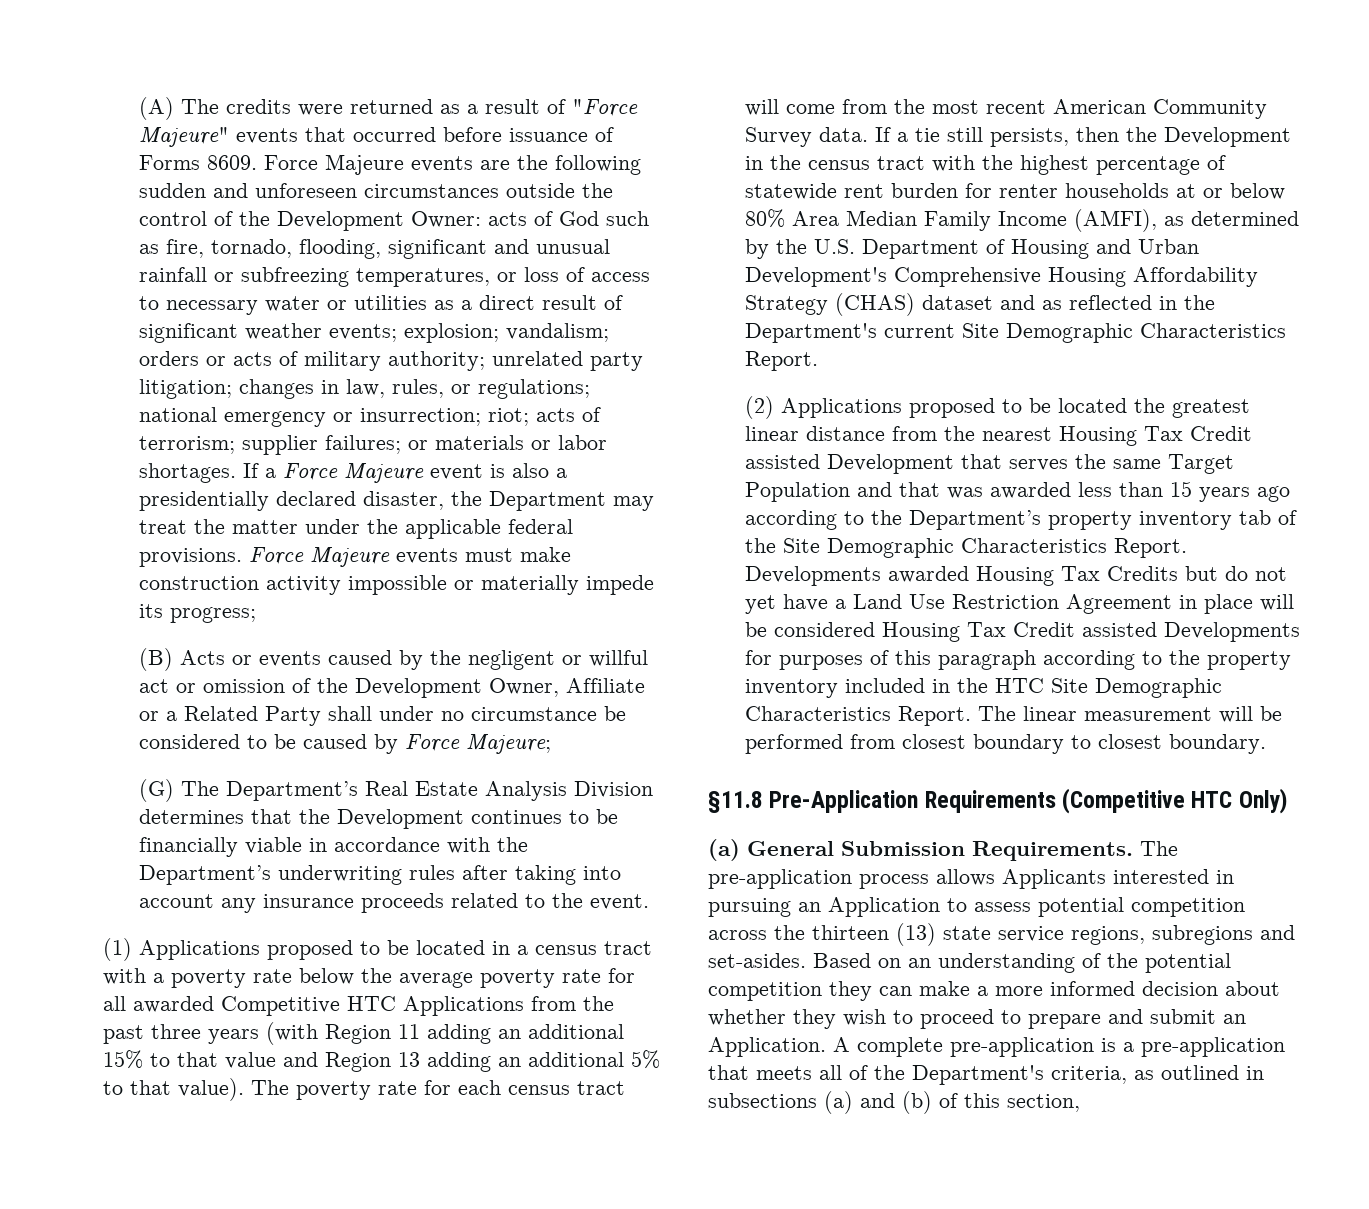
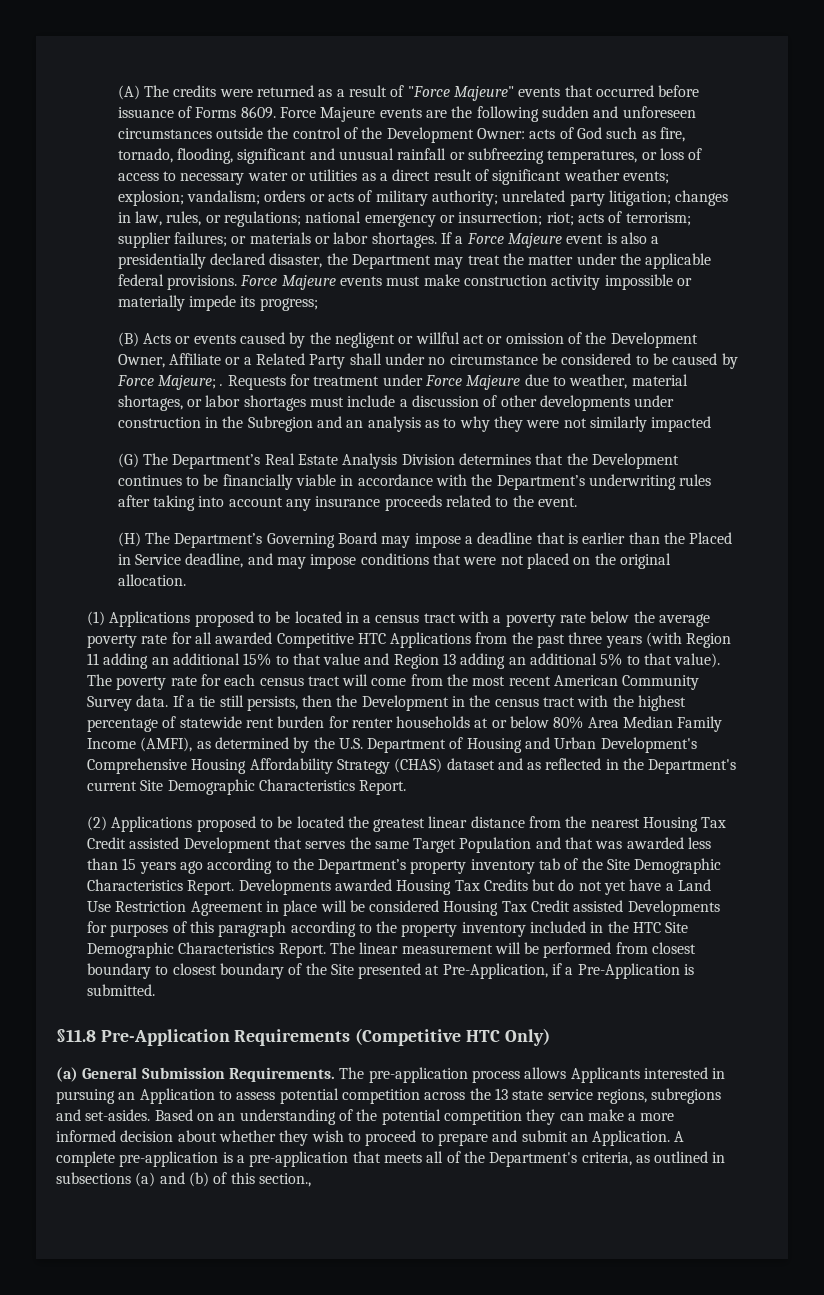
- (B) Acts or events caused by the negligent or willful act or omission of the Development Owner, Affiliate or a Related Party shall under no circumstance be considered to be caused by Force Majeure;
+ (B) Acts or events caused by the negligent or willful act or omission of the Development Owner, Affiliate or a Related Party shall under no circumstance be considered to be caused by Force Majeure; . Requests for treatment under Force Majeure due to weather, material shortages, or labor shortages must include a discussion of other developments under construction in the Subregion and an analysis as to why they were not similarly impacted
+ (H) The Department’s Governing Board may impose a deadline that is earlier than the Placed in Service deadline, and may impose conditions that were not placed on the original allocation.
- The linear measurement will be performed from closest boundary to closest boundary.
+ The linear measurement will be performed from closest boundary to closest boundary of the Site presented at Pre-Application, if a Pre-Application is submitted.
- The pre-application process allows Applicants interested in pursuing an Application to assess potential competition across the thirteen (13) state service regions, subregions and set-asides.
+ The pre-application process allows Applicants interested in pursuing an Application to assess potential competition across the 13 state service regions, subregions and set-asides.
- A complete pre-application is a pre-application that meets all of the Department's criteria, as outlined in subsections (a) and (b) of this section,
+ A complete pre-application is a pre-application that meets all of the Department's criteria, as outlined in subsections (a) and (b) of this section.,

